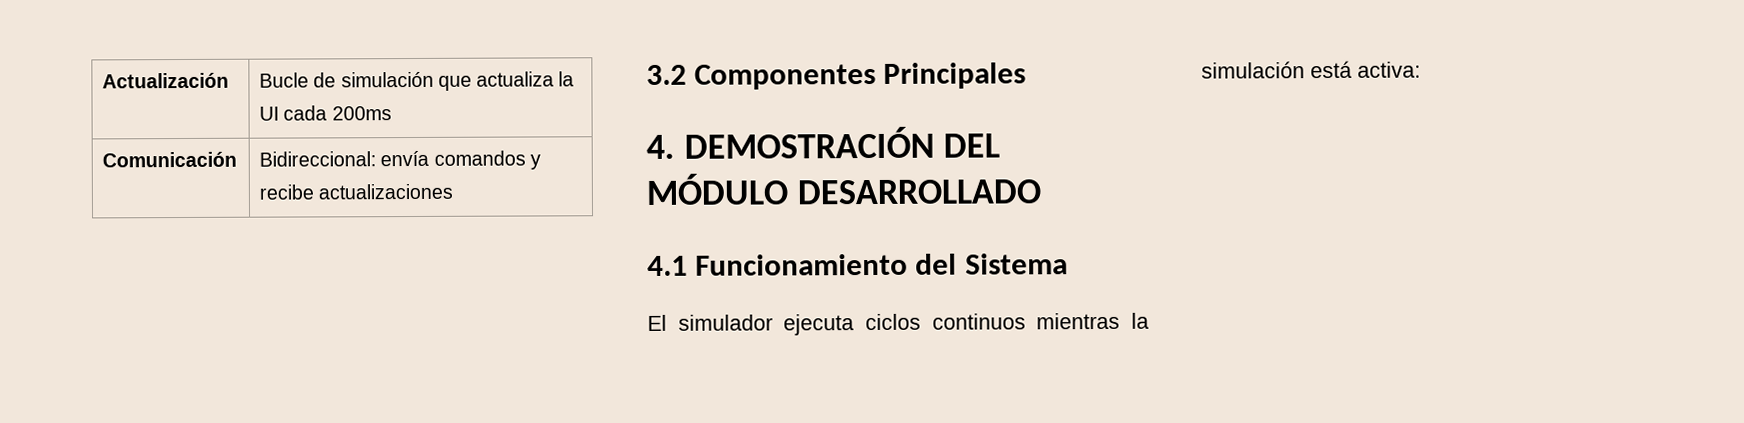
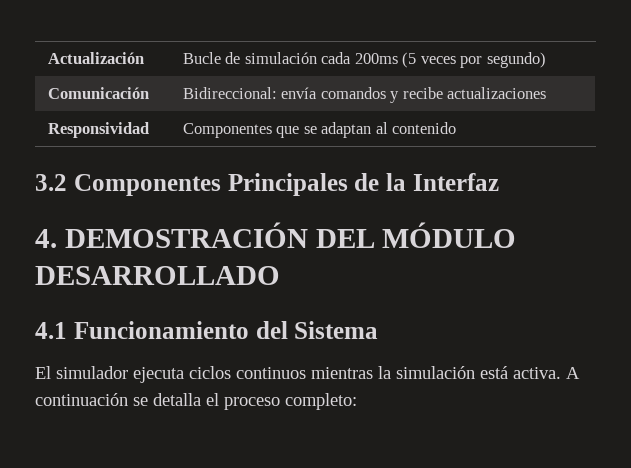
- Actualización | Bucle de simulación que actualiza la UI cada 200ms
+ Actualización | Bucle de simulación cada 200ms (5 veces por segundo)
+ Responsividad | Componentes que se adaptan al contenido
- 3.2 Componentes Principales
+ 3.2 Componentes Principales de la Interfaz
- El simulador ejecuta ciclos continuos mientras la simulación está activa:
+ El simulador ejecuta ciclos continuos mientras la simulación está activa. A continuación se detalla el proceso completo:

